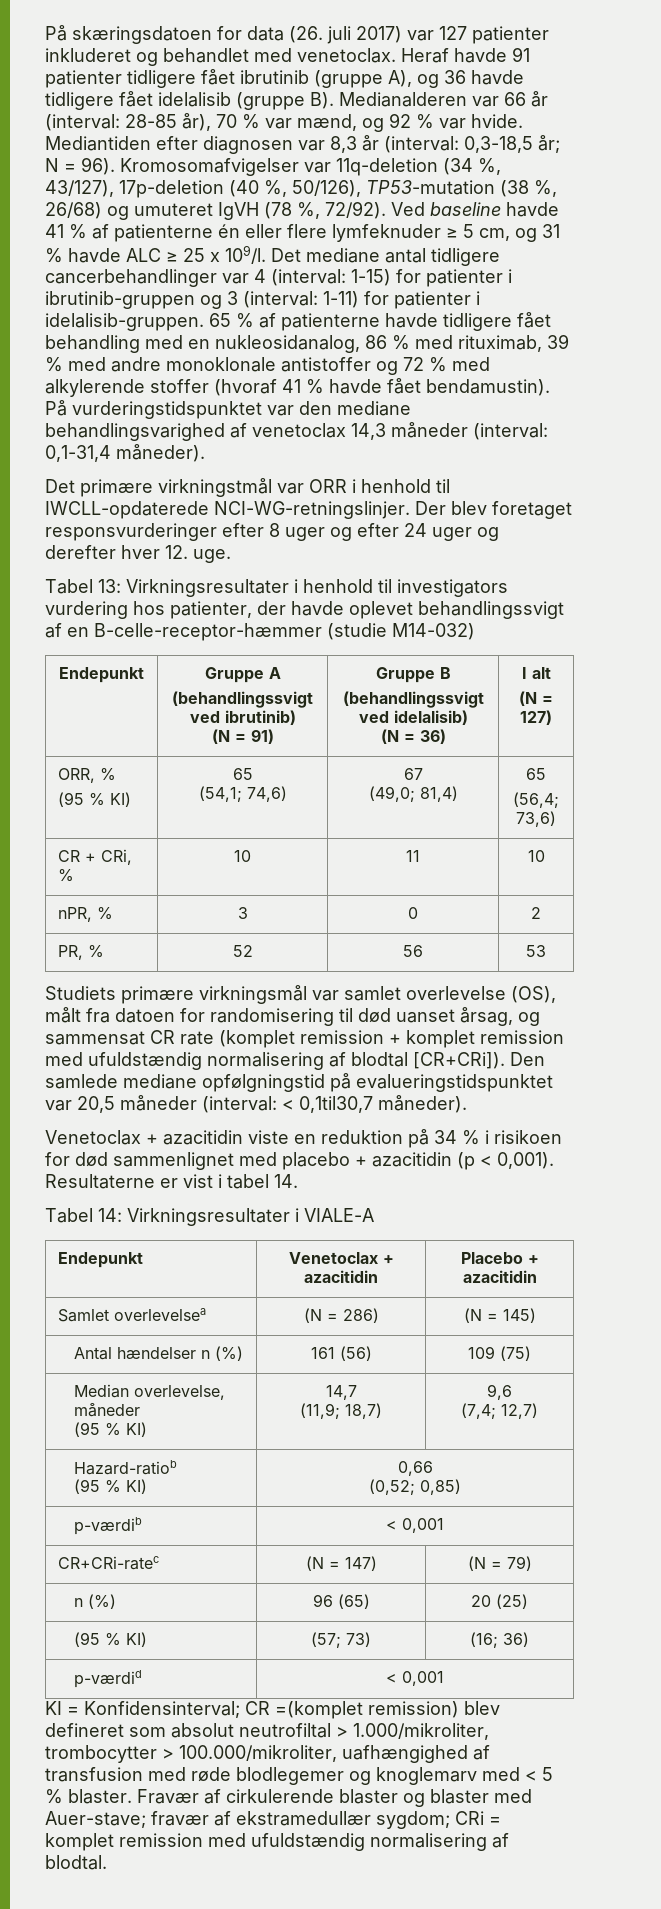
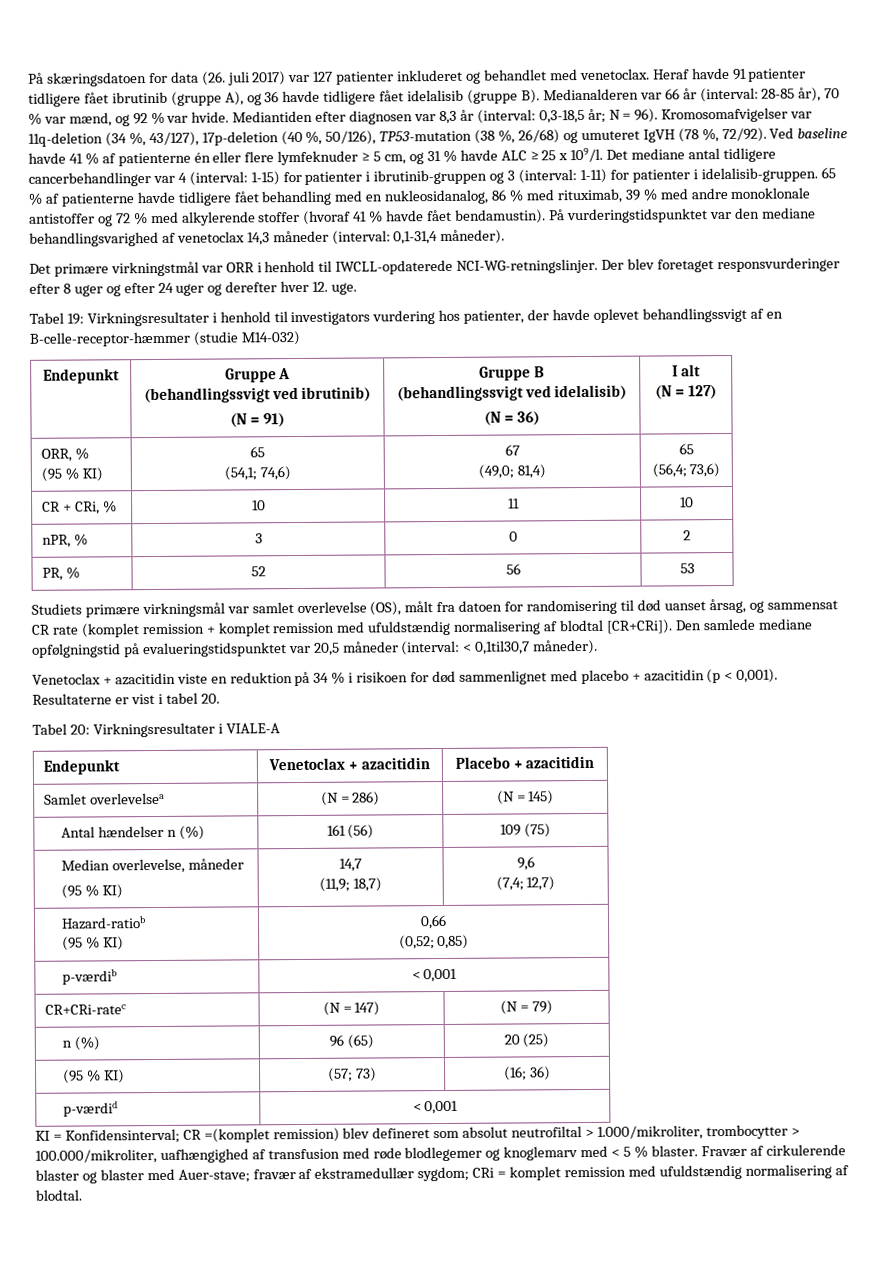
- Tabel 13: Virkningsresultater i henhold til investigators vurdering hos patienter, der havde oplevet behandlingssvigt af en B-celle-receptor-hæmmer (studie M14-032)
+ Tabel 19: Virkningsresultater i henhold til investigators vurdering hos patienter, der havde oplevet behandlingssvigt af en B-celle-receptor-hæmmer (studie M14-032)
- Resultaterne er vist i tabel 14.
- Tabel 14: Virkningsresultater i VIALE-A
+ Resultaterne er vist i tabel 20.
+ Tabel 20: Virkningsresultater i VIALE-A

